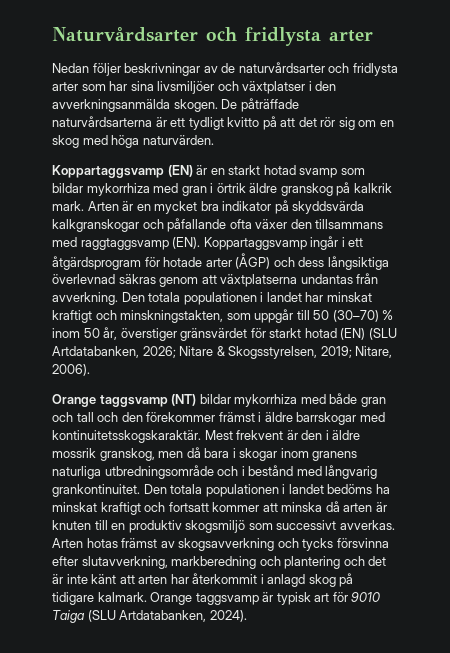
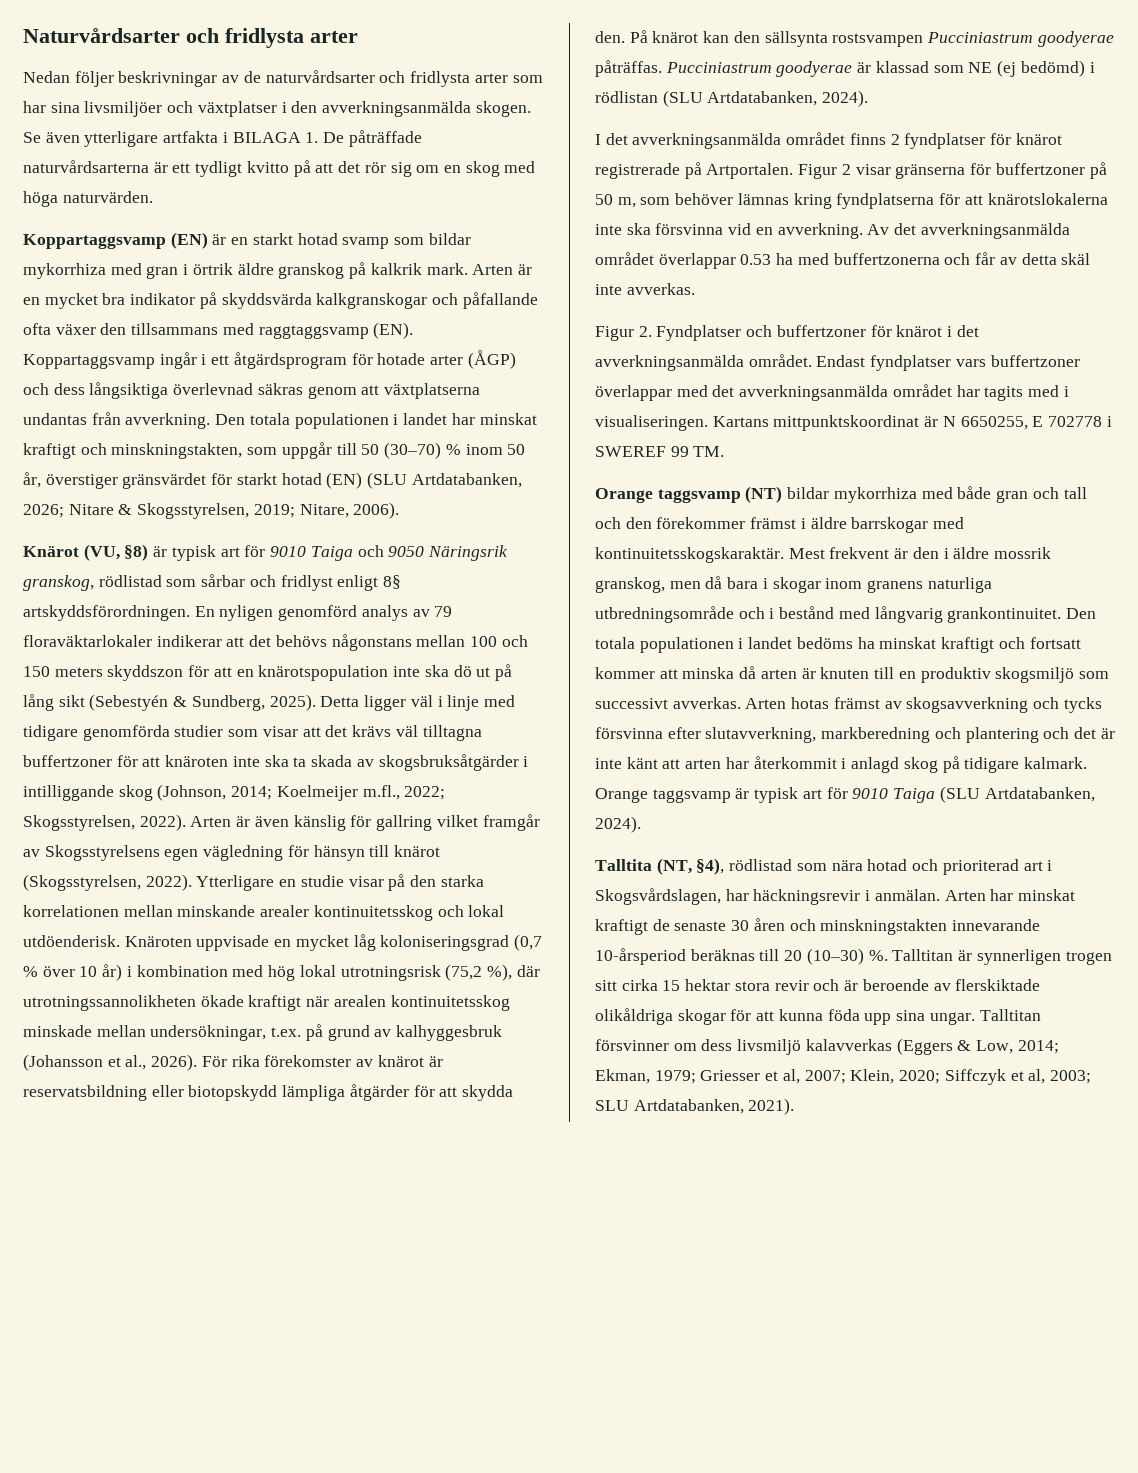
- De påträffade naturvårdsarterna är ett tydligt kvitto på att det rör sig om en skog med höga naturvärden.
+ Se även ytterligare artfakta i BILAGA 1. De påträffade naturvårdsarterna är ett tydligt kvitto på att det rör sig om en skog med höga naturvärden.
+ Knärot (VU, §8) är typisk art för 9010 Taiga och 9050 Näringsrik granskog, rödlistad som sårbar och fridlyst enligt 8§ artskyddsförordningen. En nyligen genomförd analys av 79 floraväktarlokaler indikerar att det behövs någonstans mellan 100 och 150 meters skyddszon för att en knärotspopulation inte ska dö ut på lång sikt (Sebestyén & Sundberg, 2025). Detta ligger väl i linje med tidigare genomförda studier som visar att det krävs väl tilltagna buffertzoner för att knäroten inte ska ta skada av skogsbruksåtgärder i intilliggande skog (Johnson, 2014; Koelmeijer m.fl., 2022; Skogsstyrelsen, 2022). Arten är även känslig för gallring vilket framgår av Skogsstyrelsens egen vägledning för hänsyn till knärot (Skogsstyrelsen, 2022). Ytterligare en studie visar på den starka korrelationen mellan minskande arealer kontinuitetsskog och lokal utdöenderisk. Knäroten uppvisade en mycket låg koloniseringsgrad (0,7 % över 10 år) i kombination med hög lokal utrotningsrisk (75,2 %), där utrotningssannolikheten ökade kraftigt när arealen kontinuitetsskog minskade mellan undersökningar, t.ex. på grund av kalhyggesbruk (Johansson et al., 2026). För rika förekomster av knärot är reservatsbildning eller biotopskydd lämpliga åtgärder för att skydda den. På knärot kan den sällsynta rostsvampen Pucciniastrum goodyerae påträffas. Pucciniastrum goodyerae är klassad som NE (ej bedömd) i rödlistan (SLU Artdatabanken, 2024).
+ I det avverkningsanmälda området finns 2 fyndplatser för knärot registrerade på Artportalen. Figur 2 visar gränserna för buffertzoner på 50 m, som behöver lämnas kring fyndplatserna för att knärotslokalerna inte ska försvinna vid en avverkning. Av det avverkningsanmälda området överlappar 0.53 ha med buffertzonerna och får av detta skäl inte avverkas.
+ Figur 2. Fyndplatser och buffertzoner för knärot i det avverkningsanmälda området. Endast fyndplatser vars buffertzoner överlappar med det avverkningsanmälda området har tagits med i visualiseringen. Kartans mittpunktskoordinat är N 6650255, E 702778 i SWEREF 99 TM.
+ Talltita (NT, §4), rödlistad som nära hotad och prioriterad art i Skogsvårdslagen, har häckningsrevir i anmälan. Arten har minskat kraftigt de senaste 30 åren och minskningstakten innevarande 10-årsperiod beräknas till 20 (10–30) %. Talltitan är synnerligen trogen sitt cirka 15 hektar stora revir och är beroende av flerskiktade olikåldriga skogar för att kunna föda upp sina ungar. Talltitan försvinner om dess livsmiljö kalavverkas (Eggers & Low, 2014; Ekman, 1979; Griesser et al, 2007; Klein, 2020; Siffczyk et al, 2003; SLU Artdatabanken, 2021).

